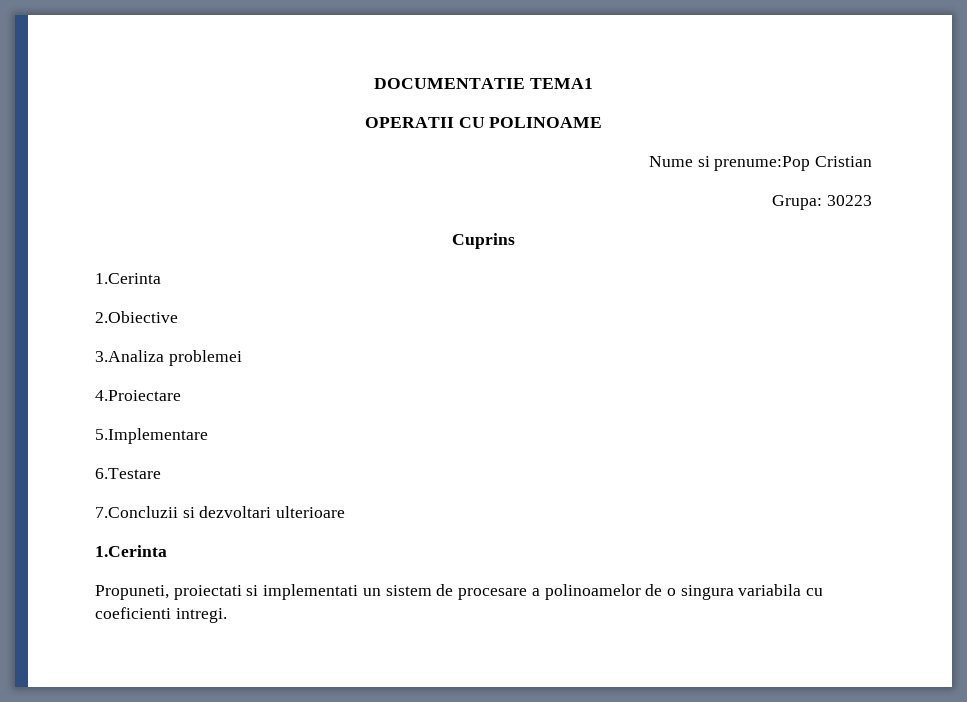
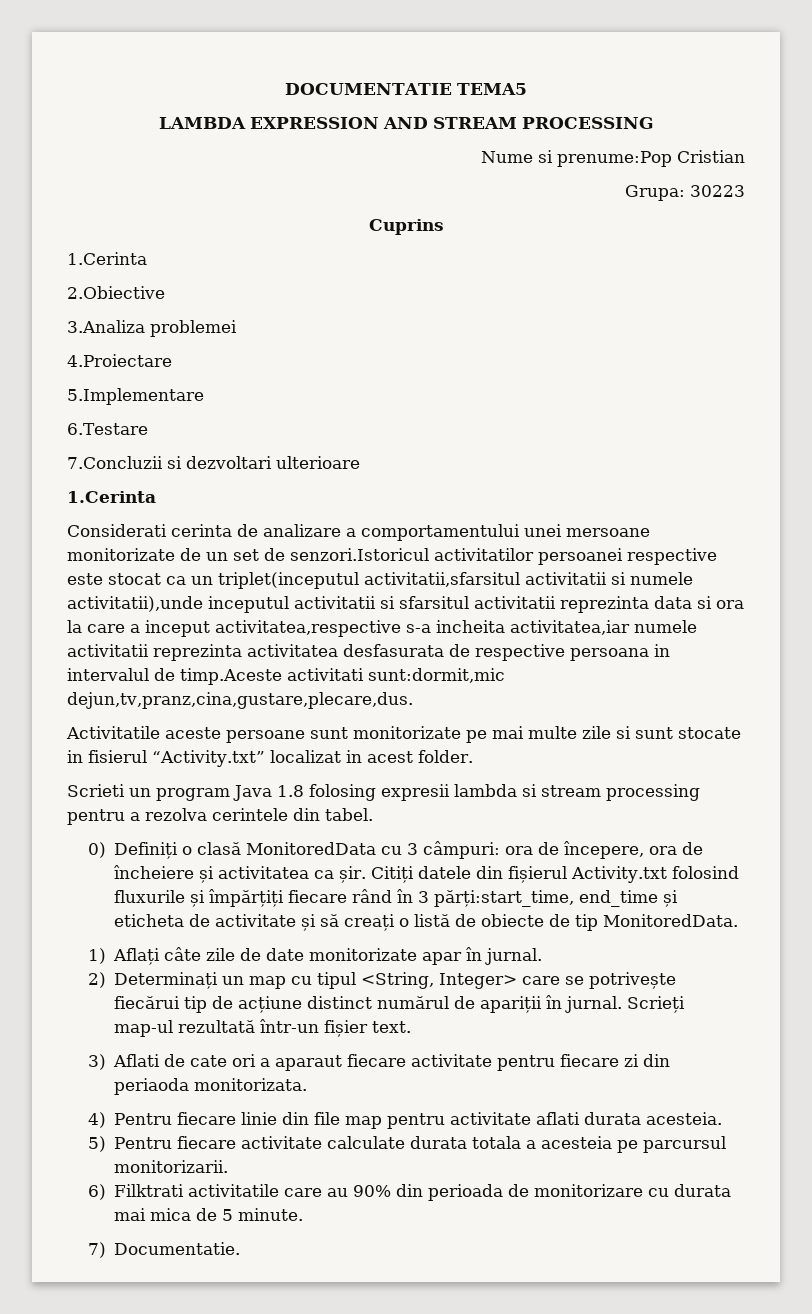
- DOCUMENTATIE TEMA1
- OPERATII CU POLINOAME
+ DOCUMENTATIE TEMA5
+ LAMBDA EXPRESSION AND STREAM PROCESSING
- Propuneti, proiectati si implementati un sistem de procesare a polinoamelor de o singura variabila cu coeficienti intregi.
+ Considerati cerinta de analizare a comportamentului unei mersoane monitorizate de un set de senzori.Istoricul activitatilor persoanei respective este stocat ca un triplet(inceputul activitatii,sfarsitul activitatii si numele activitatii),unde inceputul activitatii si sfarsitul activitatii reprezinta data si ora la care a inceput activitatea,respective s-a incheita activitatea,iar numele activitatii reprezinta activitatea desfasurata de respective persoana in intervalul de timp.Aceste activitati sunt:dormit,mic dejun,tv,pranz,cina,gustare,plecare,dus.
+ Activitatile aceste persoane sunt monitorizate pe mai multe zile si sunt stocate in fisierul “Activity.txt” localizat in acest folder.
+ Scrieti un program Java 1.8 folosing expresii lambda si stream processing pentru a rezolva cerintele din tabel.
+ 0) Definiți o clasă MonitoredData cu 3 câmpuri: ora de începere, ora de încheiere și activitatea ca șir. Citiți datele din fișierul Activity.txt folosind fluxurile și împărțiți fiecare rând în 3 părți:start_time, end_time și eticheta de activitate și să creați o listă de obiecte de tip MonitoredData.
+ 1) Aflați câte zile de date monitorizate apar în jurnal.
+ 2) Determinați un map cu tipul <String, Integer> care se potrivește fiecărui tip de acțiune distinct numărul de apariții în jurnal. Scrieți map-ul rezultată într-un fișier text.
+ 3) Aflati de cate ori a aparaut fiecare activitate pentru fiecare zi din periaoda monitorizata.
+ 4) Pentru fiecare linie din file map pentru activitate aflati durata acesteia.
+ 5) Pentru fiecare activitate calculate durata totala a acesteia pe parcursul monitorizarii.
+ 6) Filktrati activitatile care au 90% din perioada de monitorizare cu durata mai mica de 5 minute.
+ 7) Documentatie.

